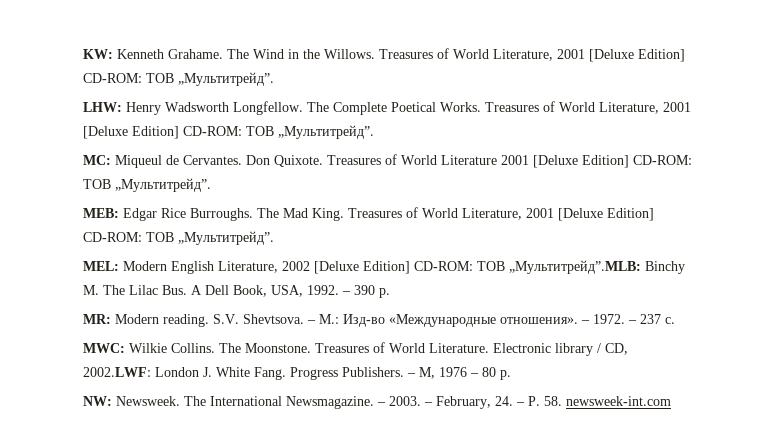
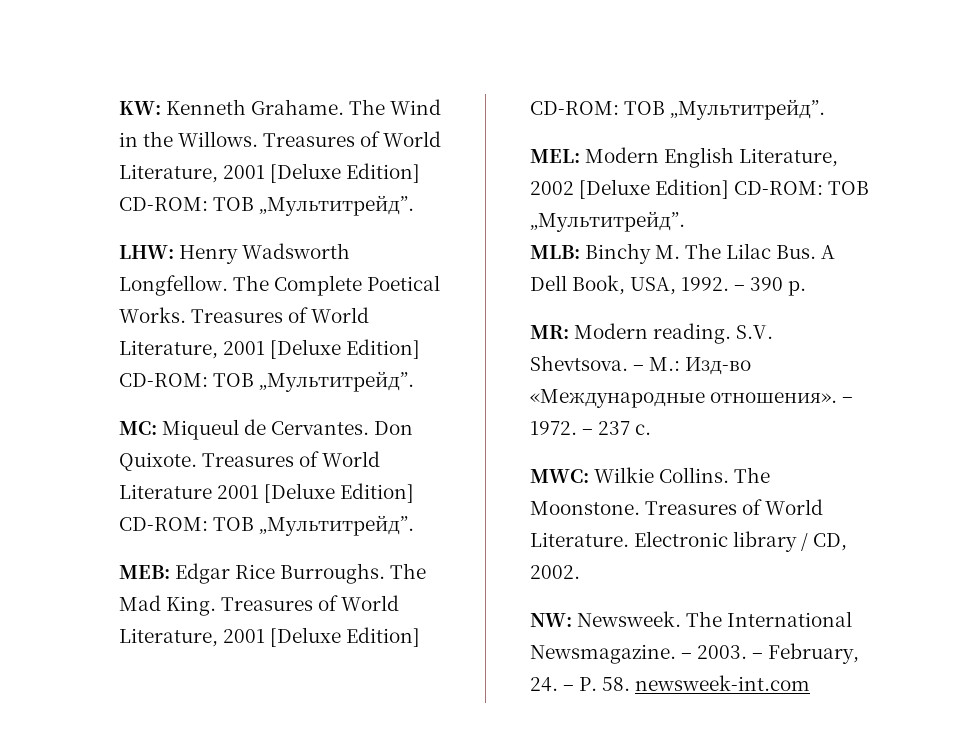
- MEL: Modern English Literature, 2002 [Deluxe Edition] CD-ROM: ТОВ „Мультитрейд”.MLB: Binchy M. The Lilac Bus. A Dell Book, USA, 1992.
+ MEL: Modern English Literature, 2002 [Deluxe Edition] CD-ROM: ТОВ „Мультитрейд”.
+ MLB: Binchy M. The Lilac Bus. A Dell Book, USA, 1992.
- Electronic library / CD, 2002.LWF: London J. White Fang. Progress Publishers. – M, 1976 – 80 p.
+ Electronic library / CD, 2002.

